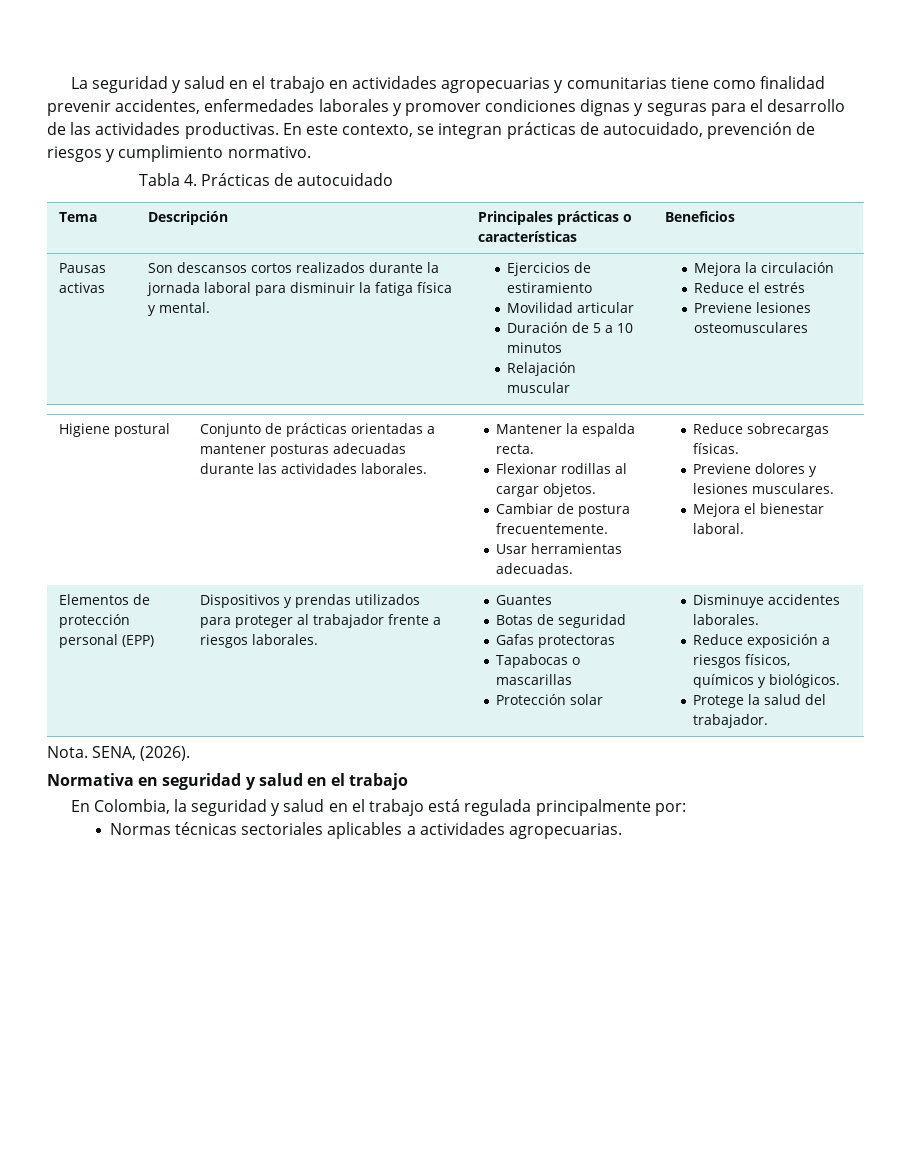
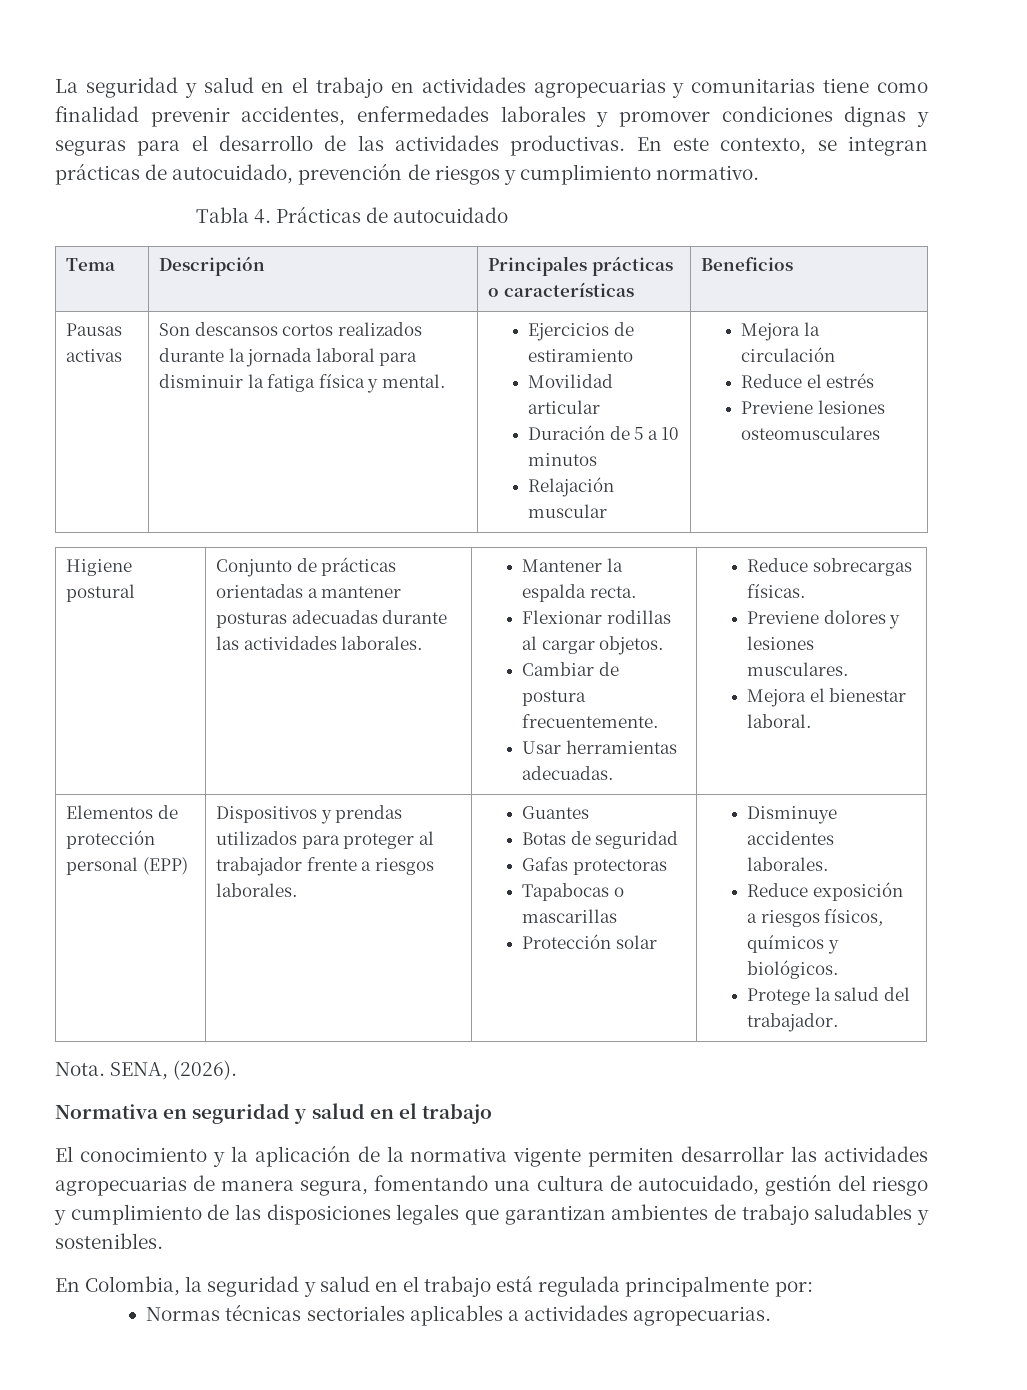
+ El conocimiento y la aplicación de la normativa vigente permiten desarrollar las actividades agropecuarias de manera segura, fomentando una cultura de autocuidado, gestión del riesgo y cumplimiento de las disposiciones legales que garantizan ambientes de trabajo saludables y sostenibles.

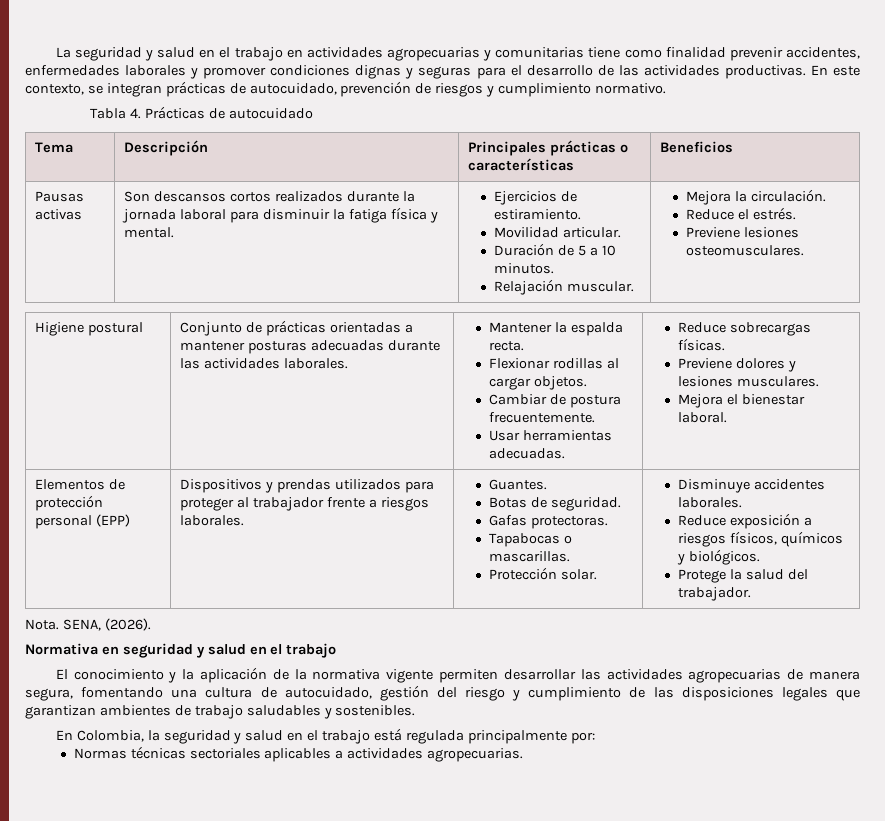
- Pausas activas | Son descansos cortos realizados durante la jornada laboral para disminuir la fatiga física y mental. | Ejercicios de estiramiento
- Movilidad articular
- Duración de 5 a 10 minutos
- Relajación muscular | Mejora la circulación
- Reduce el estrés
- Previene lesiones osteomusculares
+ Pausas activas | Son descansos cortos realizados durante la jornada laboral para disminuir la fatiga física y mental. | Ejercicios de estiramiento.
+ Movilidad articular.
+ Duración de 5 a 10 minutos.
+ Relajación muscular. | Mejora la circulación.
+ Reduce el estrés.
+ Previene lesiones osteomusculares.
- Guantes
+ Guantes.
- Botas de seguridad
+ Botas de seguridad.
- Gafas protectoras
+ Gafas protectoras.
- Tapabocas o mascarillas
+ Tapabocas o mascarillas.
- Protección solar
+ Protección solar.

